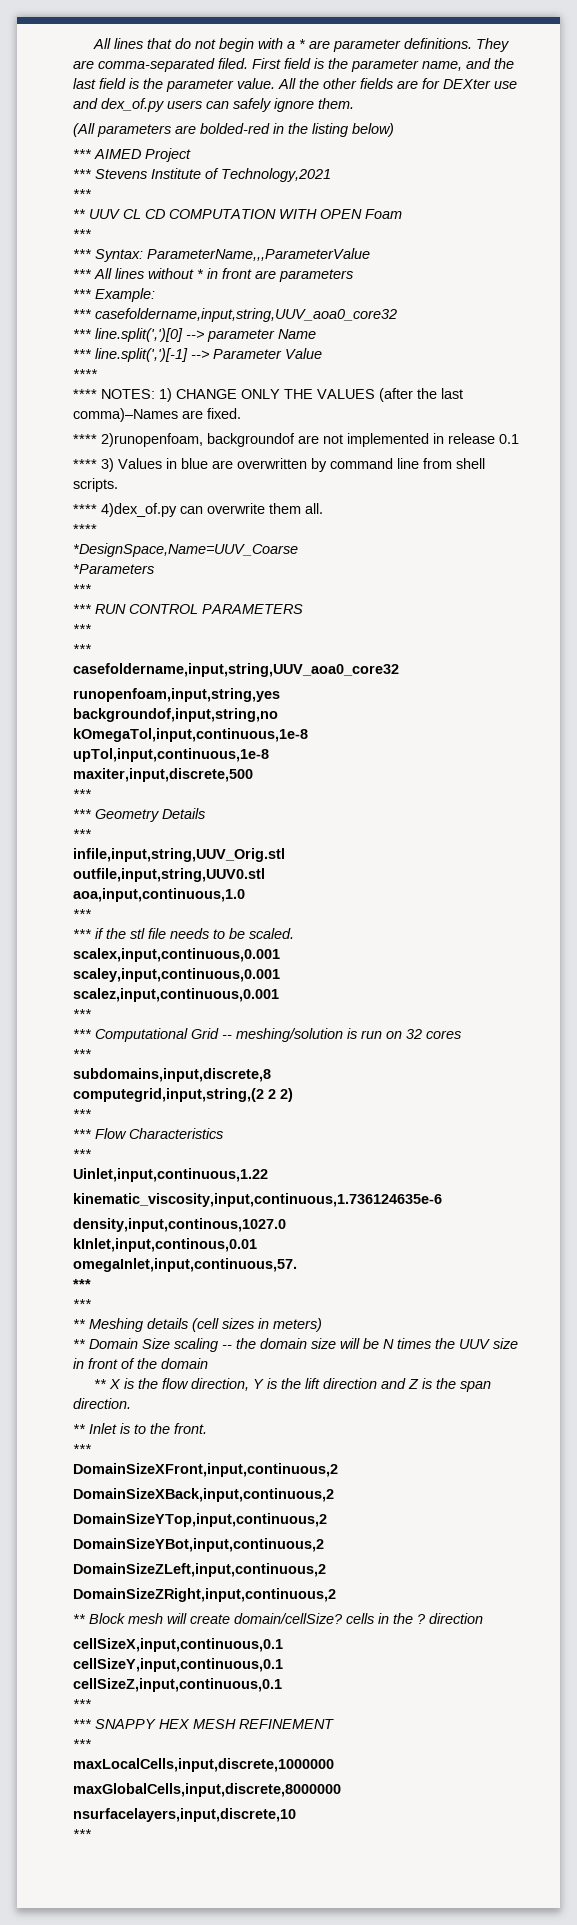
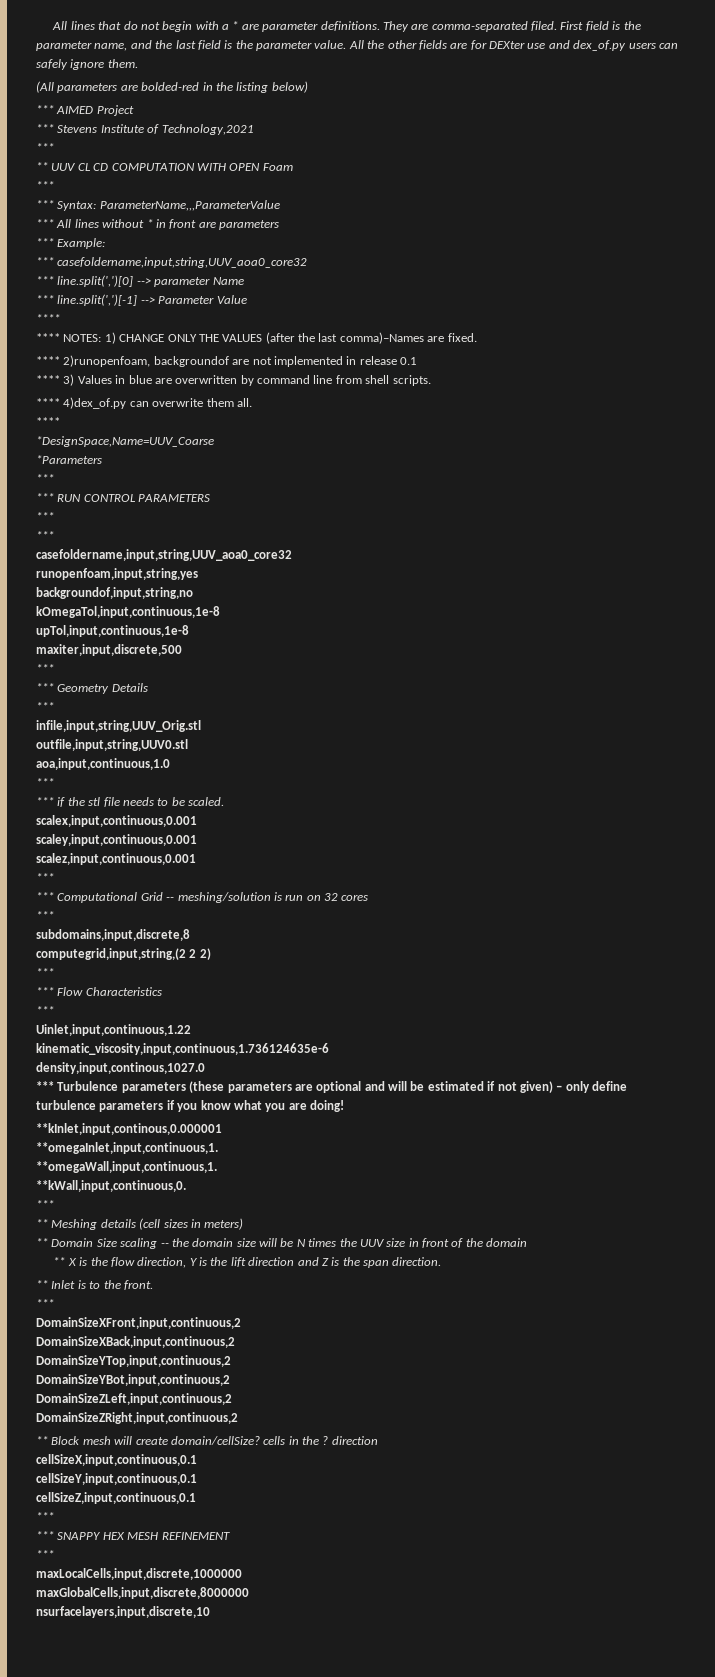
- kInlet,input,continous,0.01
- omegaInlet,input,continuous,57.
- ***
+ *** Turbulence parameters (these parameters are optional and will be estimated if not given) – only define turbulence parameters if you know what you are doing!
+ **kInlet,input,continous,0.000001
+ **omegaInlet,input,continuous,1.
+ **omegaWall,input,continuous,1.
+ **kWall,input,continuous,0.
  nsurfacelayers,input,discrete,10
- ***

